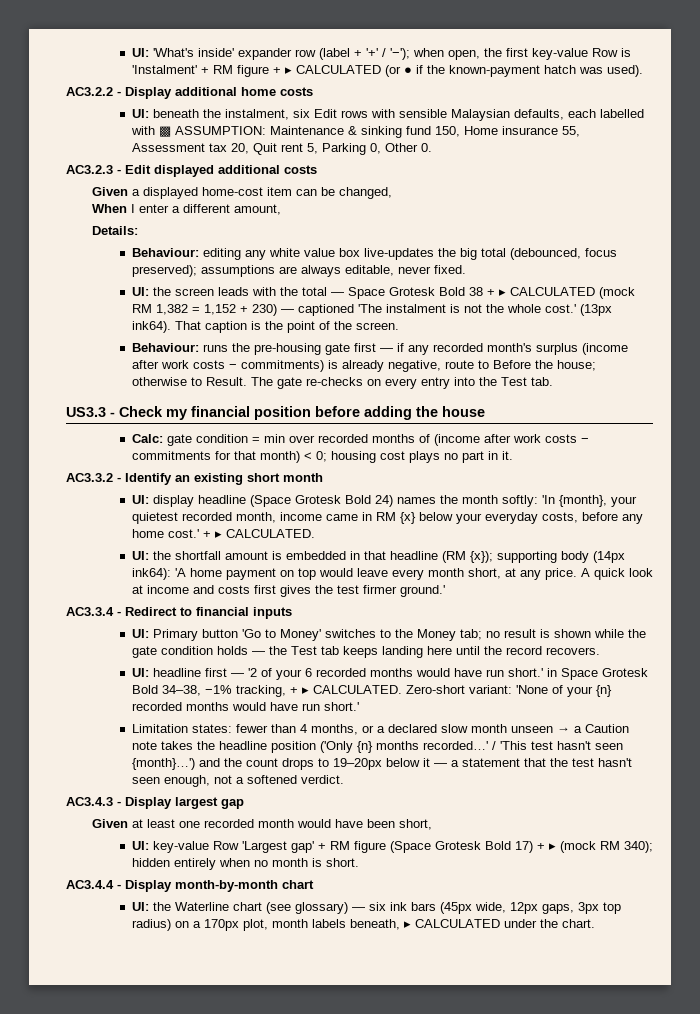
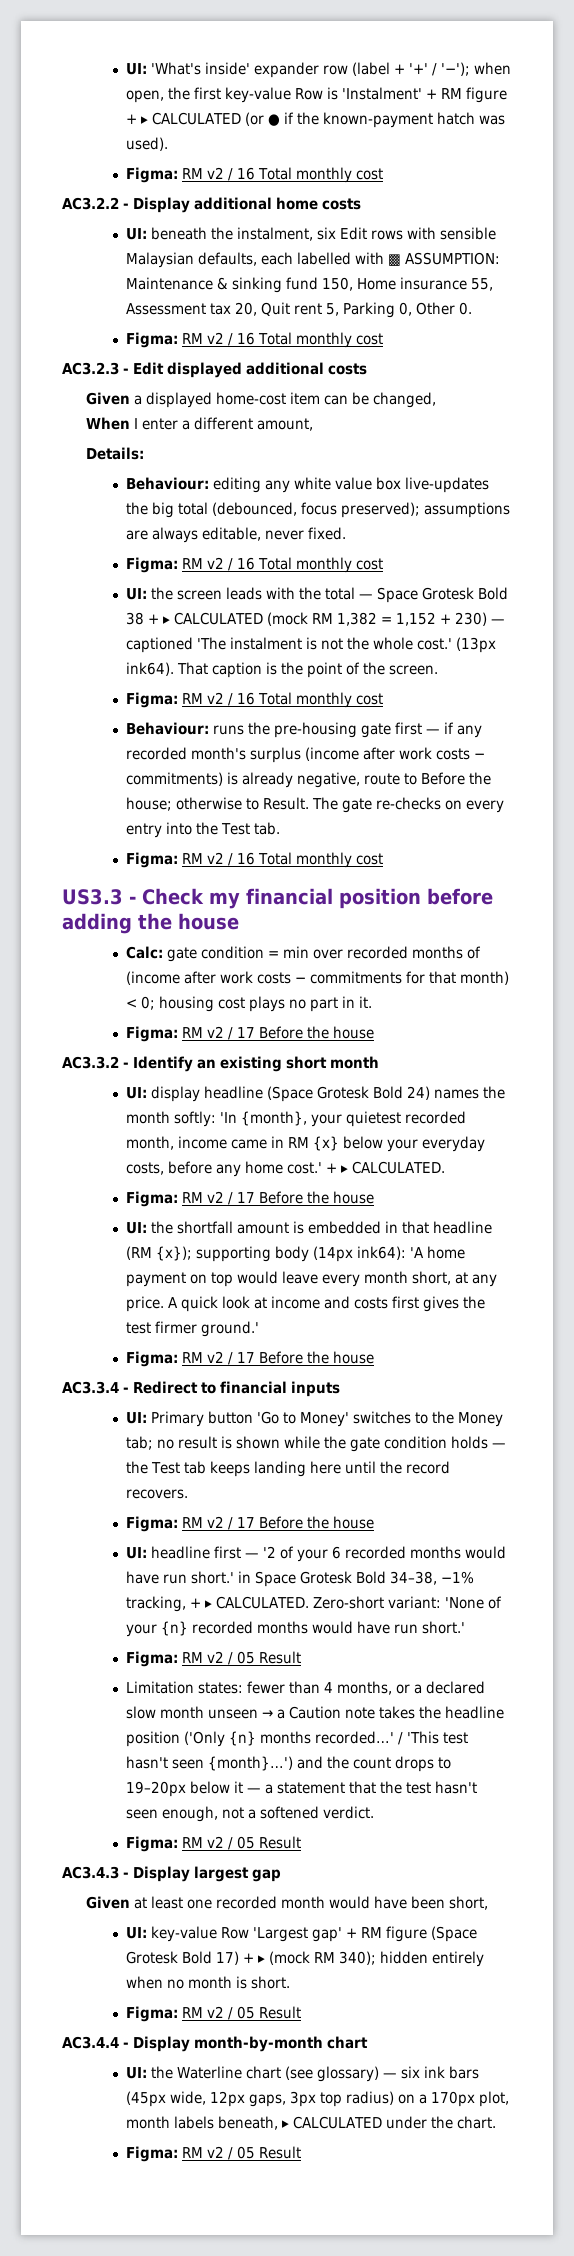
  UI: 'What's inside' expander row (label + '+' / '−'); when open, the first key-value Row is 'Instalment' + RM figure + ▸ CALCULATED (or ● if the known-payment hatch was used).
+ Figma: RM v2 / 16 Total monthly cost
  UI: beneath the instalment, six Edit rows with sensible Malaysian defaults, each labelled with ▩ ASSUMPTION: Maintenance & sinking fund 150, Home insurance 55, Assessment tax 20, Quit rent 5, Parking 0, Other 0.
+ Figma: RM v2 / 16 Total monthly cost
  Behaviour: editing any white value box live-updates the big total (debounced, focus preserved); assumptions are always editable, never fixed.
+ Figma: RM v2 / 16 Total monthly cost
  That caption is the point of the screen.
+ Figma: RM v2 / 16 Total monthly cost
  The gate re-checks on every entry into the Test tab.
+ Figma: RM v2 / 16 Total monthly cost
  Calc: gate condition = min over recorded months of (income after work costs − commitments for that month) < 0; housing cost plays no part in it.
+ Figma: RM v2 / 17 Before the house
  UI: display headline (Space Grotesk Bold 24) names the month softly: 'In {month}, your quietest recorded month, income came in RM {x} below your everyday costs, before any home cost.' + ▸ CALCULATED.
+ Figma: RM v2 / 17 Before the house
  A quick look at income and costs first gives the test firmer ground.'
+ Figma: RM v2 / 17 Before the house
  UI: Primary button 'Go to Money' switches to the Money tab; no result is shown while the gate condition holds — the Test tab keeps landing here until the record recovers.
+ Figma: RM v2 / 17 Before the house
  Zero-short variant: 'None of your {n} recorded months would have run short.'
+ Figma: RM v2 / 05 Result
  / 'This test hasn't seen {month}…') and the count drops to 19–20px below it — a statement that the test hasn't seen enough, not a softened verdict.
+ Figma: RM v2 / 05 Result
  UI: key-value Row 'Largest gap' + RM figure (Space Grotesk Bold 17) + ▸ (mock RM 340); hidden entirely when no month is short.
+ Figma: RM v2 / 05 Result
  UI: the Waterline chart (see glossary) — six ink bars (45px wide, 12px gaps, 3px top radius) on a 170px plot, month labels beneath, ▸ CALCULATED under the chart.
+ Figma: RM v2 / 05 Result

